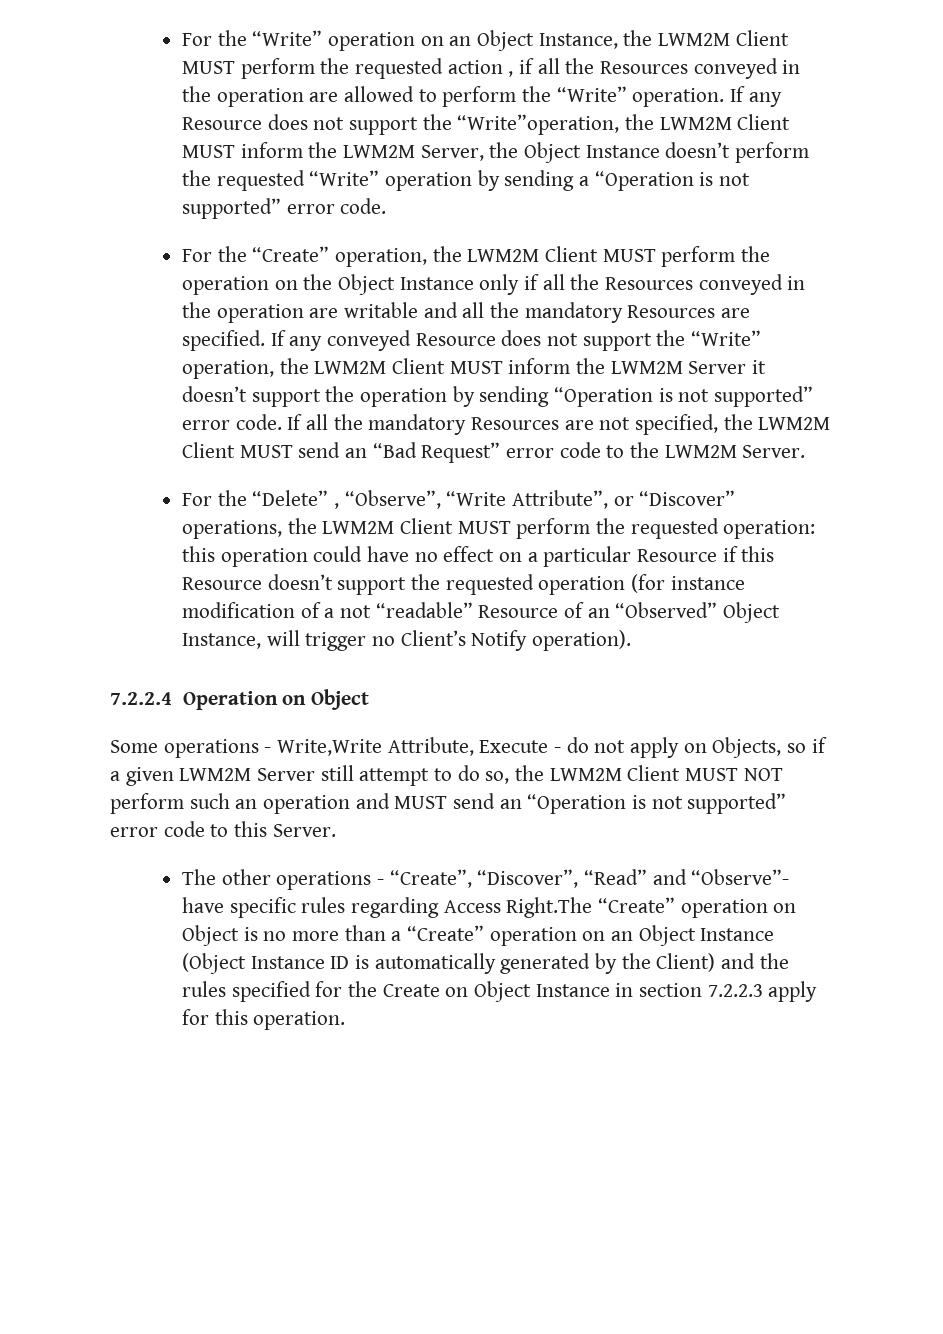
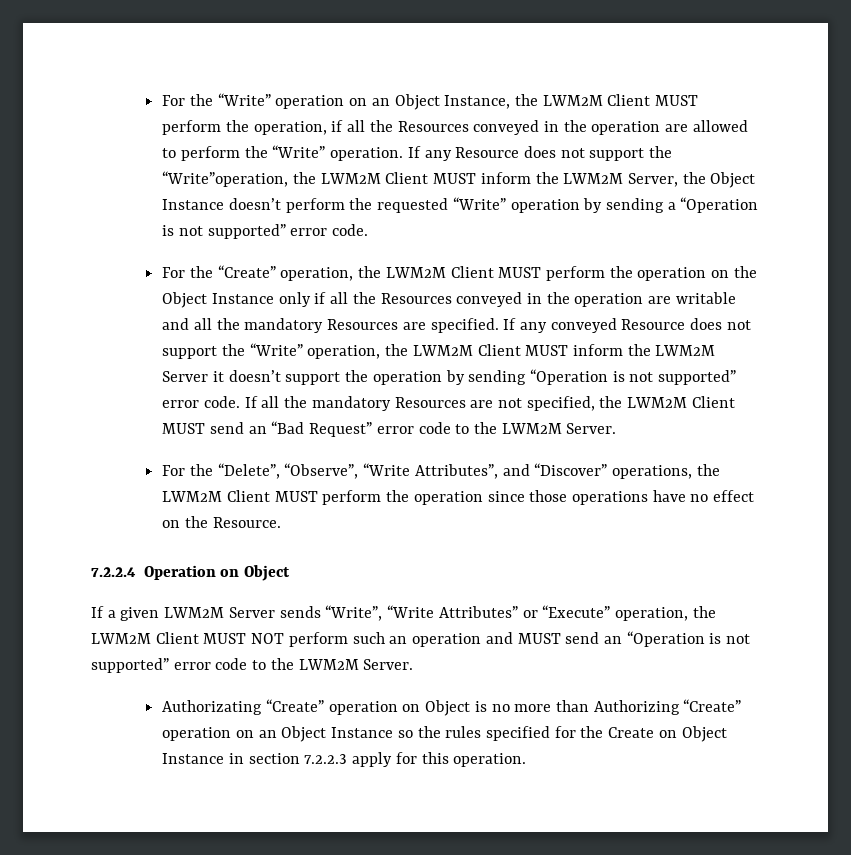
- For the “Write” operation on an Object Instance, the LWM2M Client MUST perform the requested action , if all the Resources conveyed in the operation are allowed to perform the “Write” operation.
+ For the “Write” operation on an Object Instance, the LWM2M Client MUST perform the operation, if all the Resources conveyed in the operation are allowed to perform the “Write” operation.
- For the “Delete” , “Observe”, “Write Attribute”, or “Discover” operations, the LWM2M Client MUST perform the requested operation: this operation could have no effect on a particular Resource if this Resource doesn’t support the requested operation (for instance modification of a not “readable” Resource of an “Observed” Object Instance, will trigger no Client’s Notify operation).
+ For the “Delete”, “Observe”, “Write Attributes”, and “Discover” operations, the LWM2M Client MUST perform the operation since those operations have no effect on the Resource.
  7.2.2.4 Operation on Object
- Some operations - Write,Write Attribute, Execute - do not apply on Objects, so if a given LWM2M Server still attempt to do so, the LWM2M Client MUST NOT perform such an operation and MUST send an “Operation is not supported” error code to this Server.
- The other operations - “Create”, “Discover”, “Read” and “Observe”- have specific rules regarding Access Right.The “Create” operation on Object is no more than a “Create” operation on an Object Instance (Object Instance ID is automatically generated by the Client) and the rules specified for the Create on Object Instance in section 7.2.2.3 apply for this operation.
+ If a given LWM2M Server sends “Write”, “Write Attributes” or “Execute” operation, the LWM2M Client MUST NOT perform such an operation and MUST send an “Operation is not supported” error code to the LWM2M Server.
+ Authorizating “Create” operation on Object is no more than Authorizing “Create” operation on an Object Instance so the rules specified for the Create on Object Instance in section 7.2.2.3 apply for this operation.

